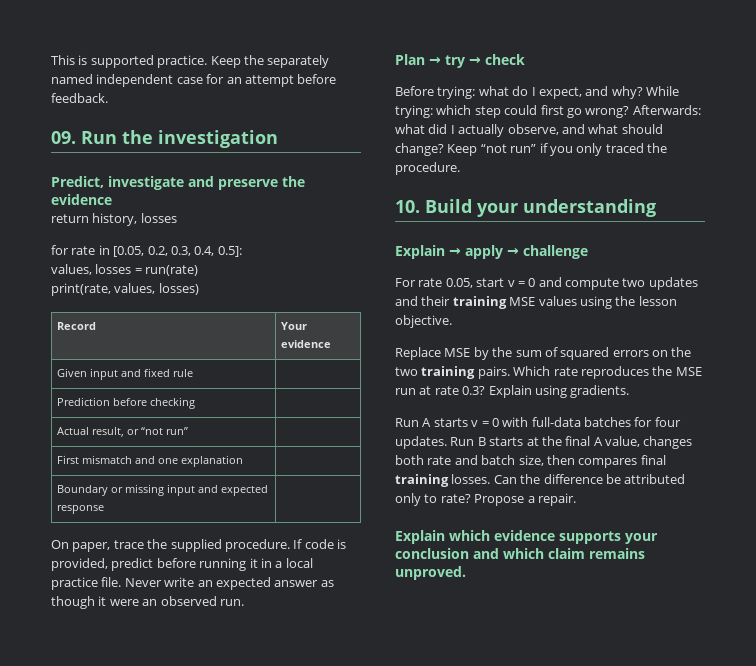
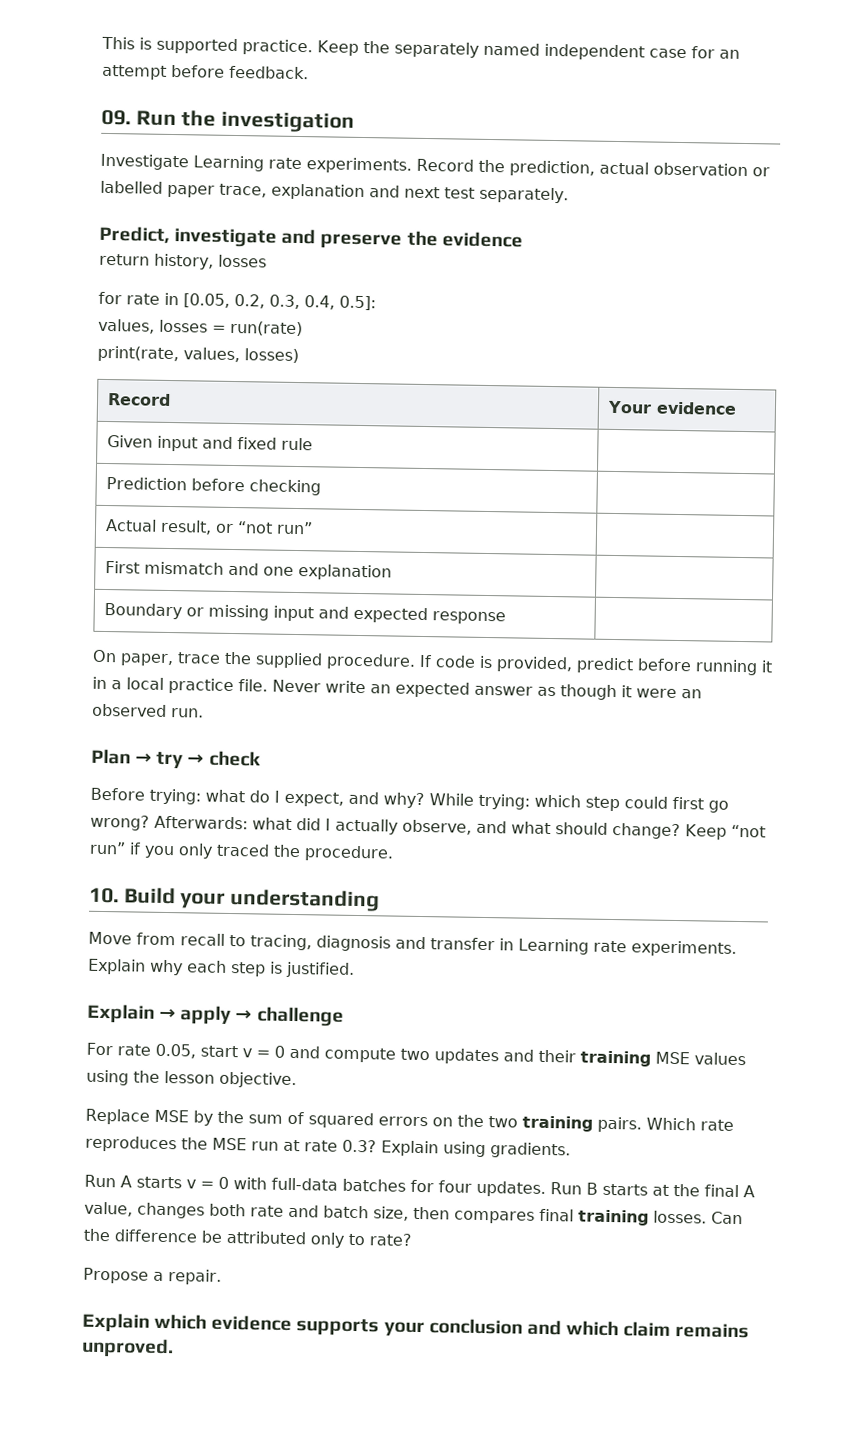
+ Investigate Learning rate experiments. Record the prediction, actual observation or labelled paper trace, explanation and next test separately.
+ Move from recall to tracing, diagnosis and transfer in Learning rate experiments. Explain why each step is justified.
- Can the difference be attributed only to rate? Propose a repair.
+ Can the difference be attributed only to rate?
+ Propose a repair.

